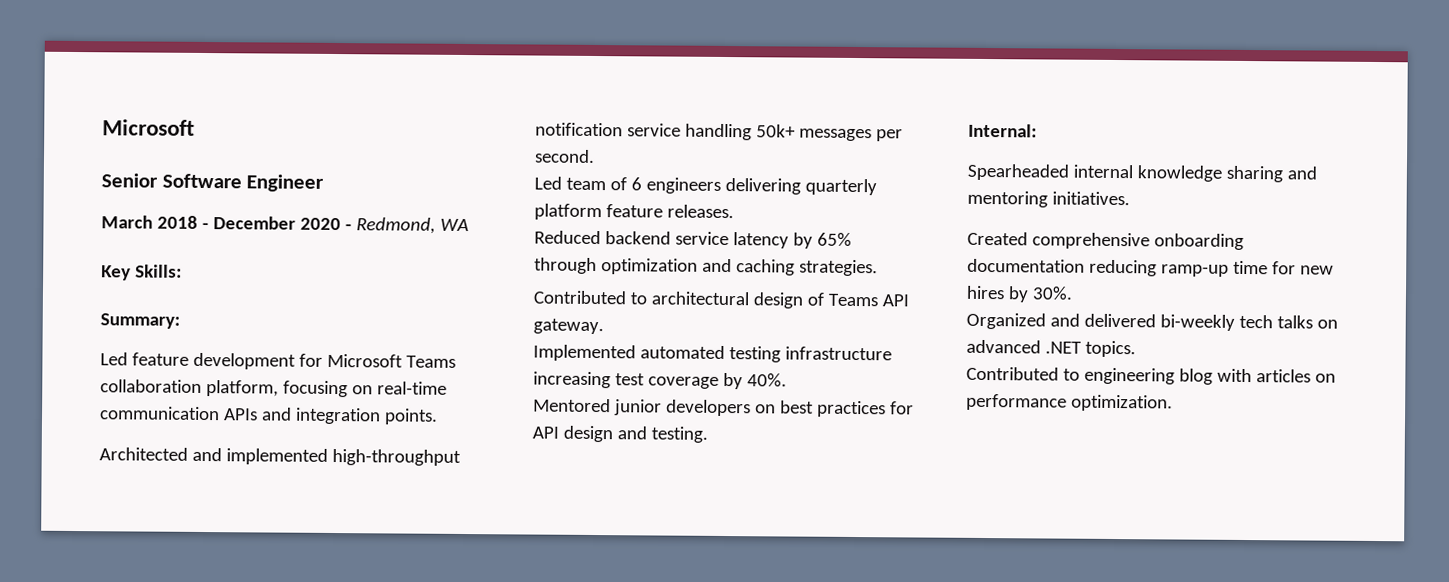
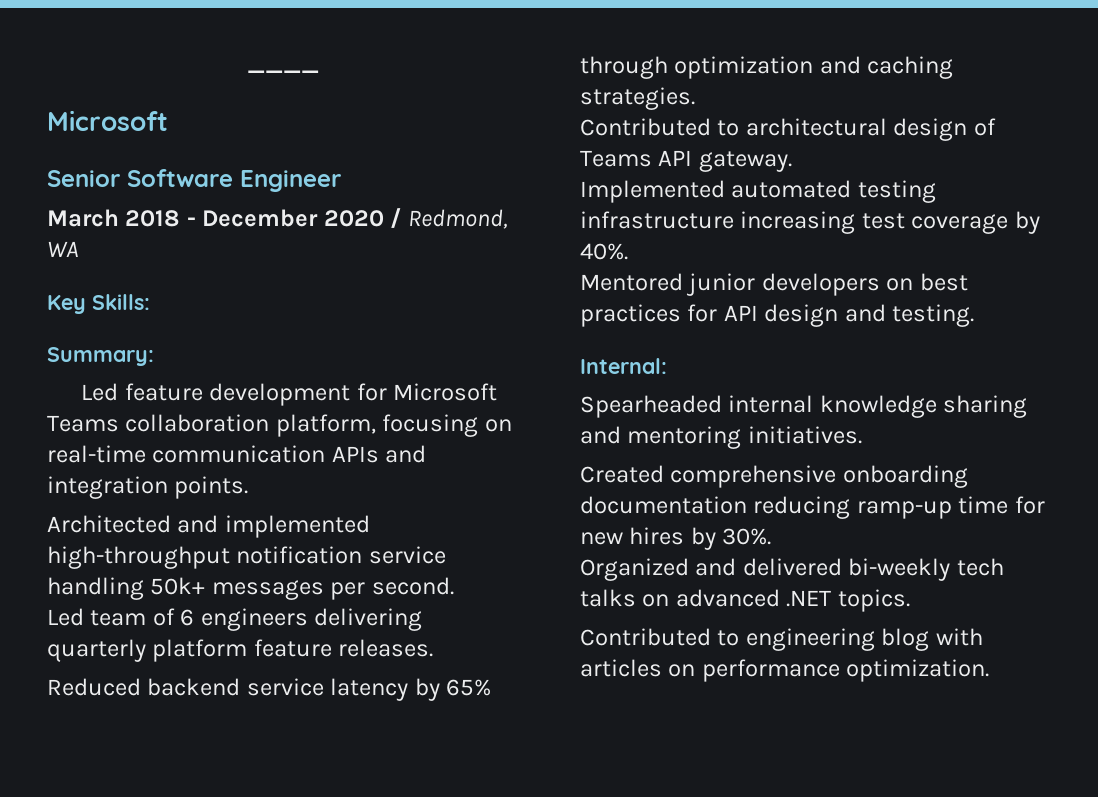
+ ____
- March 2018 - December 2020 - Redmond, WA
+ March 2018 - December 2020 / Redmond, WA

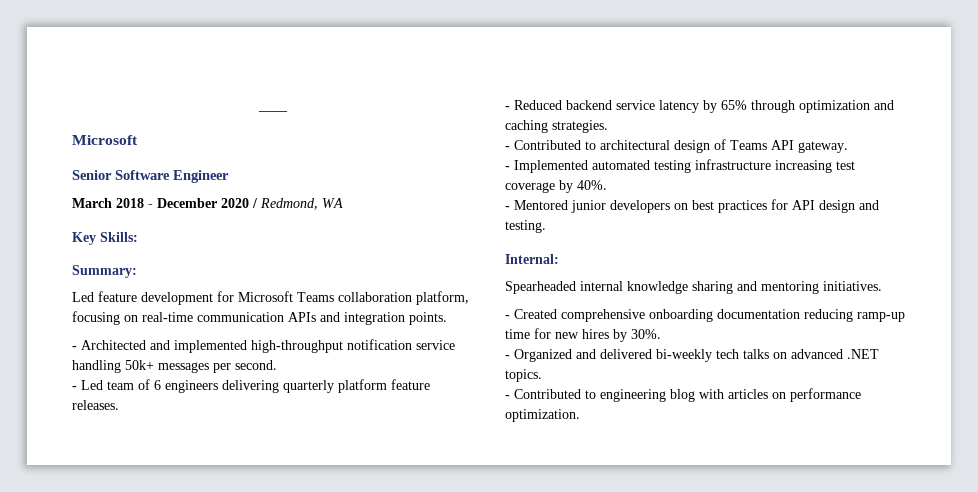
- Architected and implemented high-throughput notification service handling 50k+ messages per second.
+ - Architected and implemented high-throughput notification service handling 50k+ messages per second.
- Led team of 6 engineers delivering quarterly platform feature releases.
+ - Led team of 6 engineers delivering quarterly platform feature releases.
- Reduced backend service latency by 65% through optimization and caching strategies.
+ - Reduced backend service latency by 65% through optimization and caching strategies.
- Contributed to architectural design of Teams API gateway.
+ - Contributed to architectural design of Teams API gateway.
- Implemented automated testing infrastructure increasing test coverage by 40%.
+ - Implemented automated testing infrastructure increasing test coverage by 40%.
- Mentored junior developers on best practices for API design and testing.
+ - Mentored junior developers on best practices for API design and testing.
- Created comprehensive onboarding documentation reducing ramp-up time for new hires by 30%.
+ - Created comprehensive onboarding documentation reducing ramp-up time for new hires by 30%.
- Organized and delivered bi-weekly tech talks on advanced .NET topics.
+ - Organized and delivered bi-weekly tech talks on advanced .NET topics.
- Contributed to engineering blog with articles on performance optimization.
+ - Contributed to engineering blog with articles on performance optimization.

